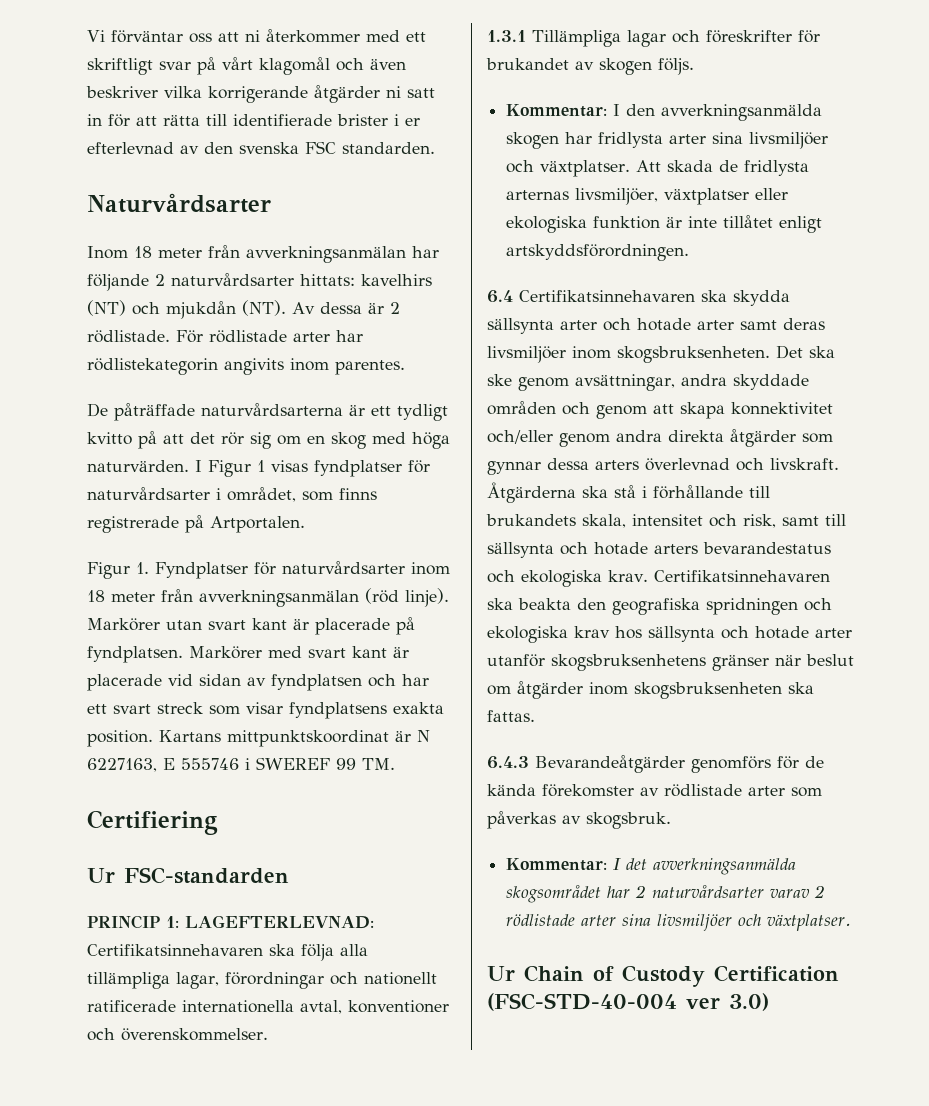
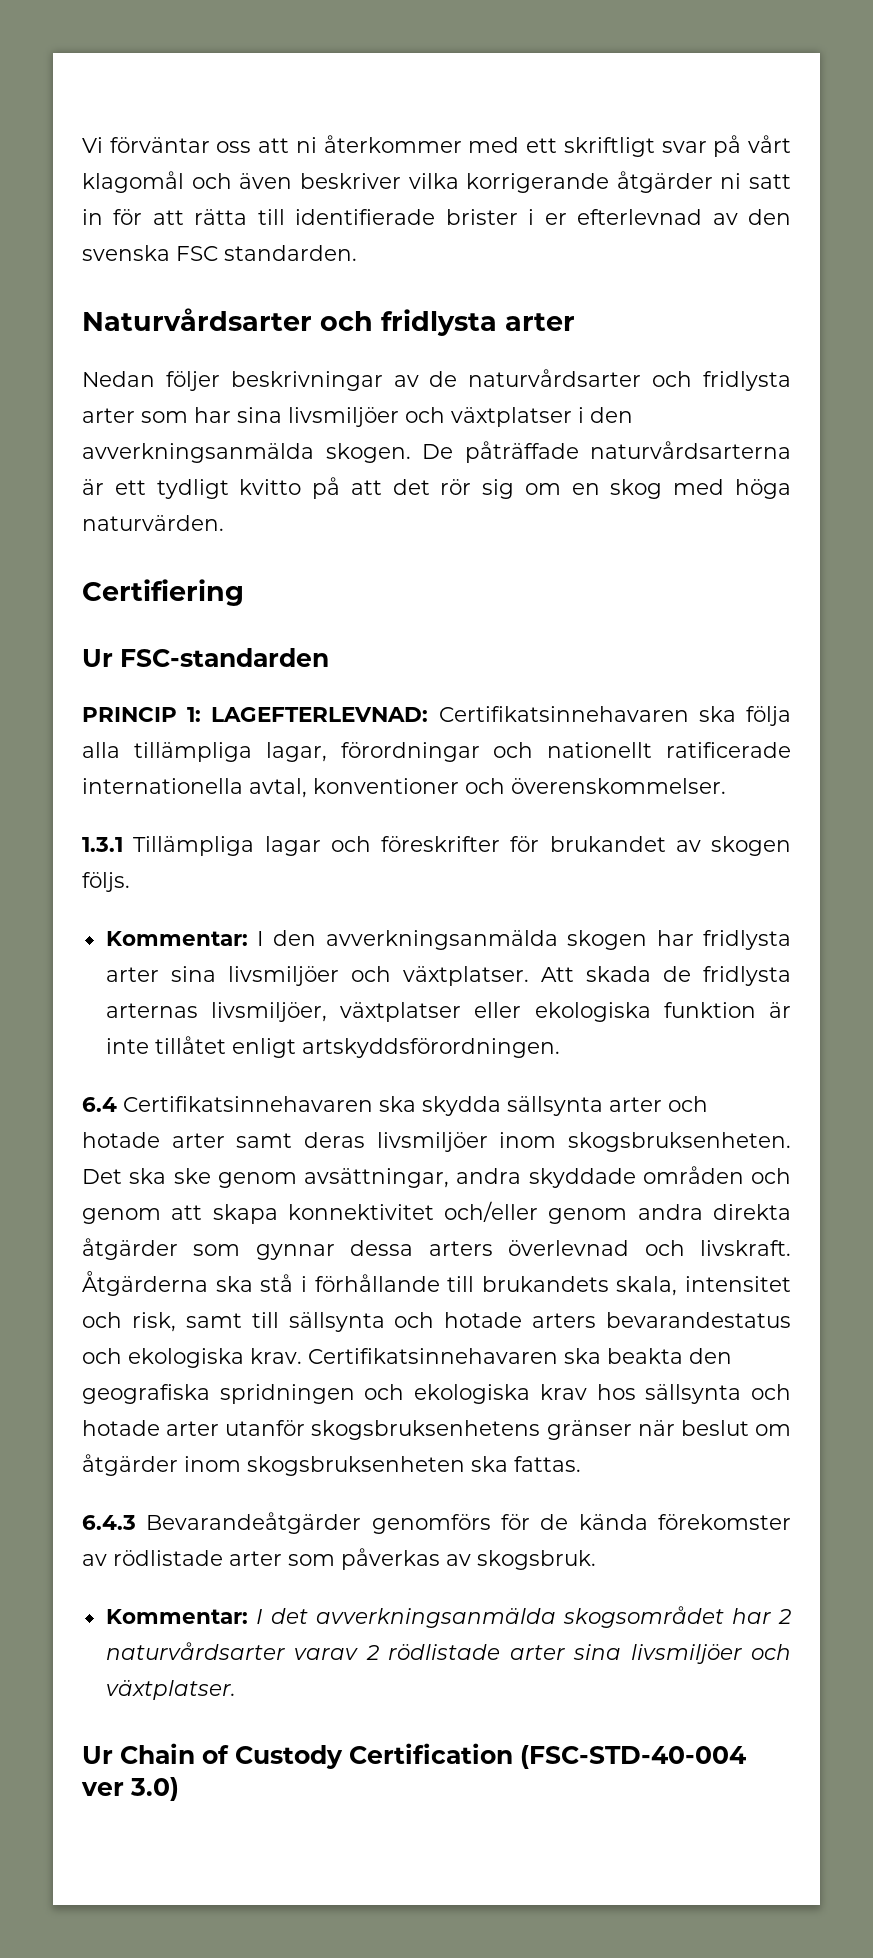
- Naturvårdsarter
- Inom 18 meter från avverkningsanmälan har följande 2 naturvårdsarter hittats: kavelhirs (NT) och mjukdån (NT). Av dessa är 2 rödlistade. För rödlistade arter har rödlistekategorin angivits inom parentes.
- De påträffade naturvårdsarterna är ett tydligt kvitto på att det rör sig om en skog med höga naturvärden. I Figur 1 visas fyndplatser för naturvårdsarter i området, som finns registrerade på Artportalen.
- Figur 1. Fyndplatser för naturvårdsarter inom 18 meter från avverkningsanmälan (röd linje). Markörer utan svart kant är placerade på fyndplatsen. Markörer med svart kant är placerade vid sidan av fyndplatsen och har ett svart streck som visar fyndplatsens exakta position. Kartans mittpunktskoordinat är N 6227163, E 555746 i SWEREF 99 TM.
+ Naturvårdsarter och fridlysta arter
+ Nedan följer beskrivningar av de naturvårdsarter och fridlysta arter som har sina livsmiljöer och växtplatser i den avverkningsanmälda skogen. De påträffade naturvårdsarterna är ett tydligt kvitto på att det rör sig om en skog med höga naturvärden.

